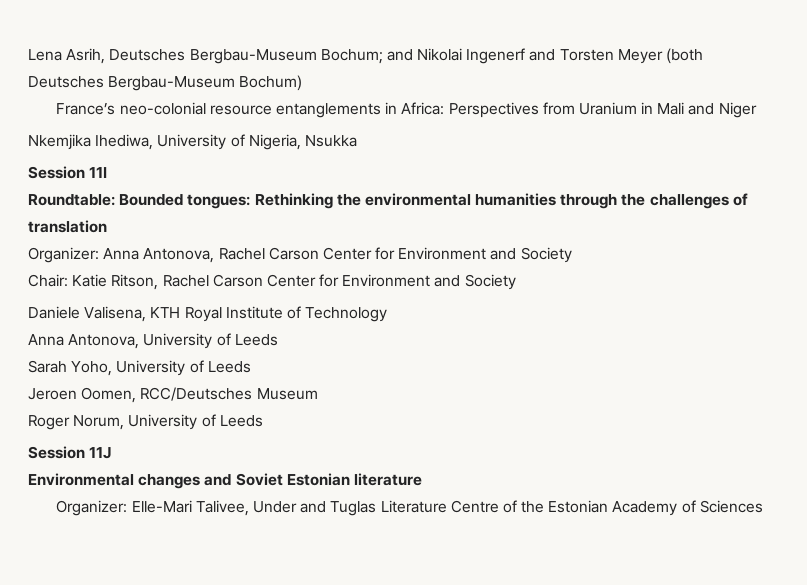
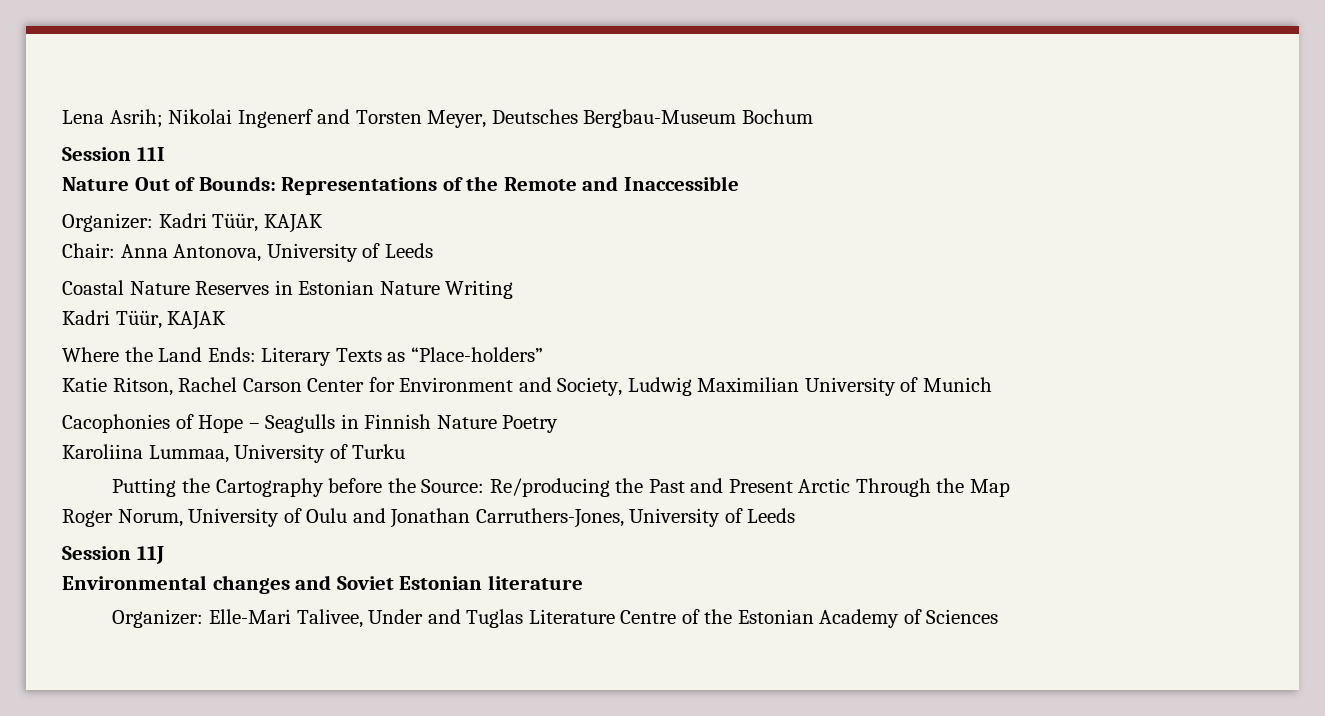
- Lena Asrih, Deutsches Bergbau-Museum Bochum; and Nikolai Ingenerf and Torsten Meyer (both Deutsches Bergbau-Museum Bochum)
- France’s neo-colonial resource entanglements in Africa: Perspectives from Uranium in Mali and Niger
- Nkemjika Ihediwa, University of Nigeria, Nsukka
+ Lena Asrih; Nikolai Ingenerf and Torsten Meyer, Deutsches Bergbau-Museum Bochum
  Session 11I
- Roundtable: Bounded tongues: Rethinking the environmental humanities through the challenges of translation
- Organizer: Anna Antonova, Rachel Carson Center for Environment and Society
- Chair: Katie Ritson, Rachel Carson Center for Environment and Society
- Daniele Valisena, KTH Royal Institute of Technology
- Anna Antonova, University of Leeds
- Sarah Yoho, University of Leeds
- Jeroen Oomen, RCC/Deutsches Museum
- Roger Norum, University of Leeds
+ Nature Out of Bounds: Representations of the Remote and Inaccessible
+ Organizer: Kadri Tüür, KAJAK
+ Chair: Anna Antonova, University of Leeds
+ Coastal Nature Reserves in Estonian Nature Writing
+ Kadri Tüür, KAJAK
+ Where the Land Ends: Literary Texts as “Place-holders”
+ Katie Ritson, Rachel Carson Center for Environment and Society, Ludwig Maximilian University of Munich
+ Cacophonies of Hope – Seagulls in Finnish Nature Poetry
+ Karoliina Lummaa, University of Turku
+ Putting the Cartography before the Source: Re/producing the Past and Present Arctic Through the Map
+ Roger Norum, University of Oulu and Jonathan Carruthers-Jones, University of Leeds

